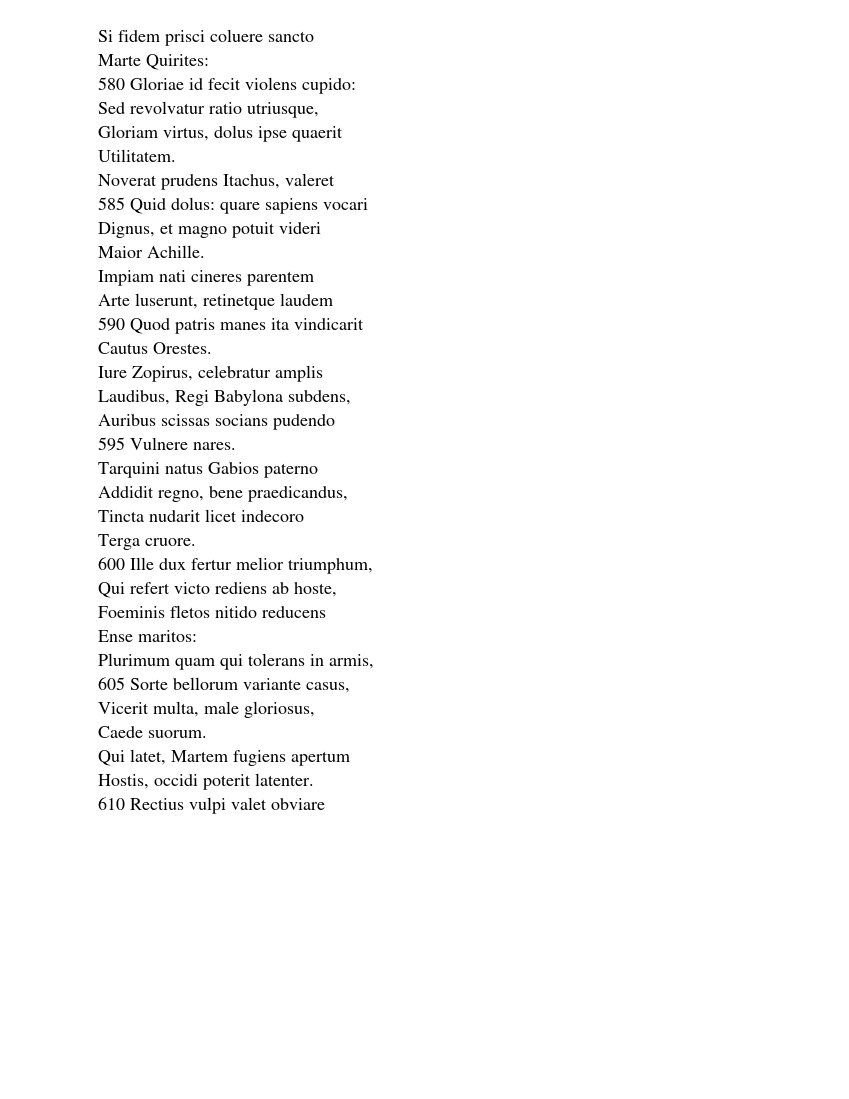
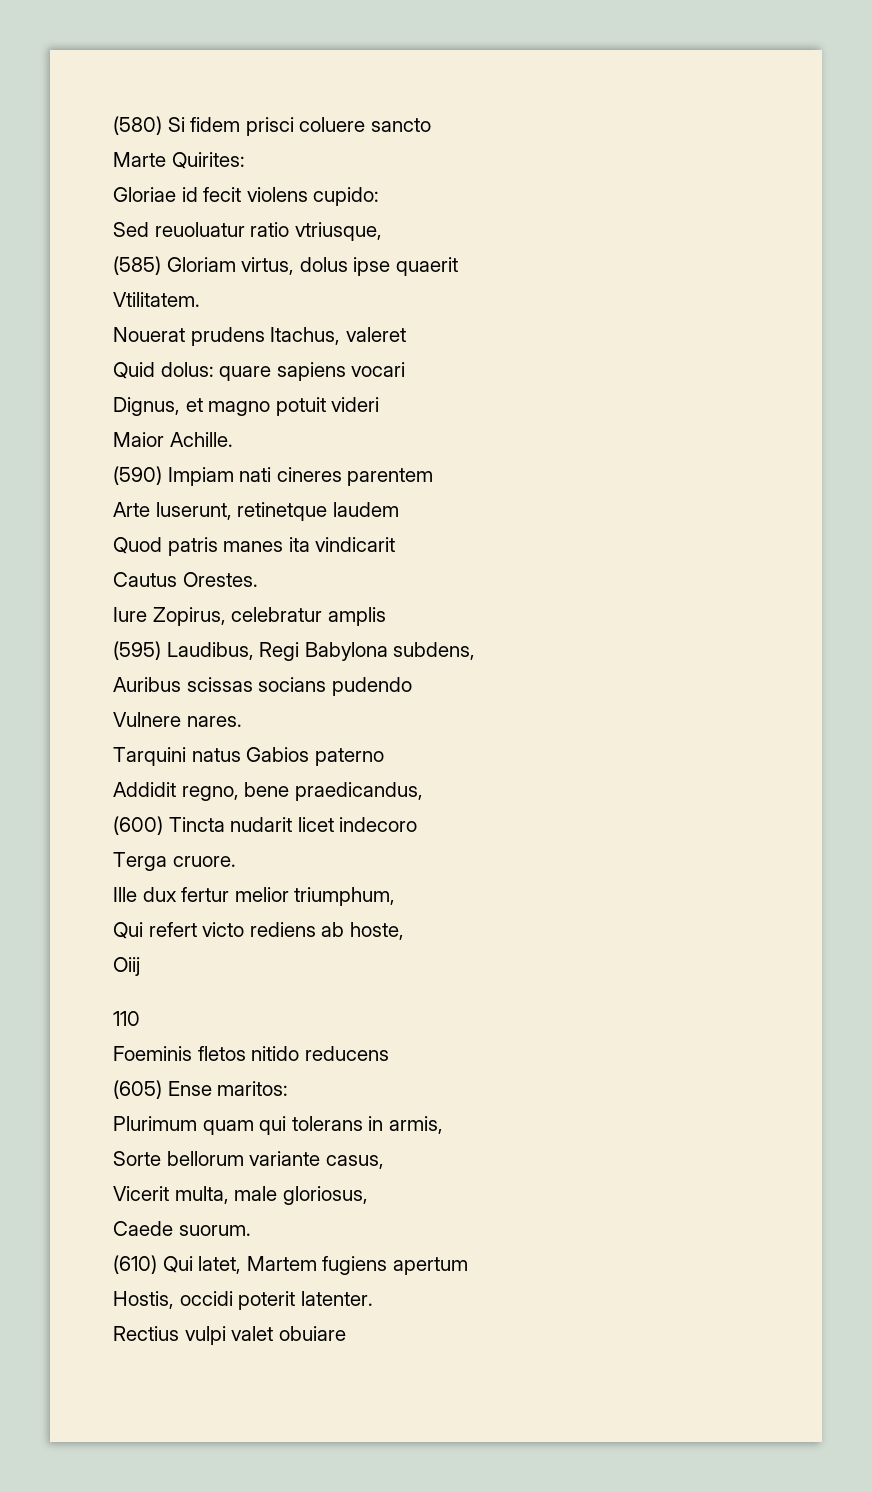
- Si fidem prisci coluere sancto
+ (580) Si fidem prisci coluere sancto
- 580 Gloriae id fecit violens cupido:
+ Gloriae id fecit violens cupido:
- Sed revolvatur ratio utriusque,
- Gloriam virtus, dolus ipse quaerit
+ Sed reuoluatur ratio vtriusque,
+ (585) Gloriam virtus, dolus ipse quaerit
- Utilitatem.
- Noverat prudens Itachus, valeret
+ Vtilitatem.
+ Nouerat prudens Itachus, valeret
- 585 Quid dolus: quare sapiens vocari
+ Quid dolus: quare sapiens vocari
- Impiam nati cineres parentem
+ (590) Impiam nati cineres parentem
- 590 Quod patris manes ita vindicarit
+ Quod patris manes ita vindicarit
- Laudibus, Regi Babylona subdens,
+ (595) Laudibus, Regi Babylona subdens,
- 595 Vulnere nares.
+ Vulnere nares.
- Tincta nudarit licet indecoro
+ (600) Tincta nudarit licet indecoro
- 600 Ille dux fertur melior triumphum,
+ Ille dux fertur melior triumphum,
+ Oiij
+ 110
- Ense maritos:
+ (605) Ense maritos:
- 605 Sorte bellorum variante casus,
+ Sorte bellorum variante casus,
- Qui latet, Martem fugiens apertum
+ (610) Qui latet, Martem fugiens apertum
- 610 Rectius vulpi valet obviare
+ Rectius vulpi valet obuiare

